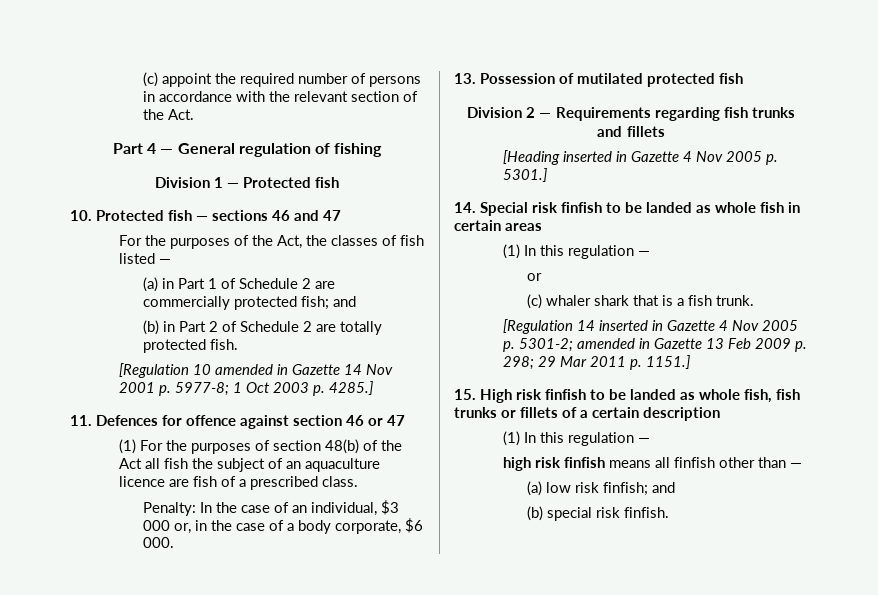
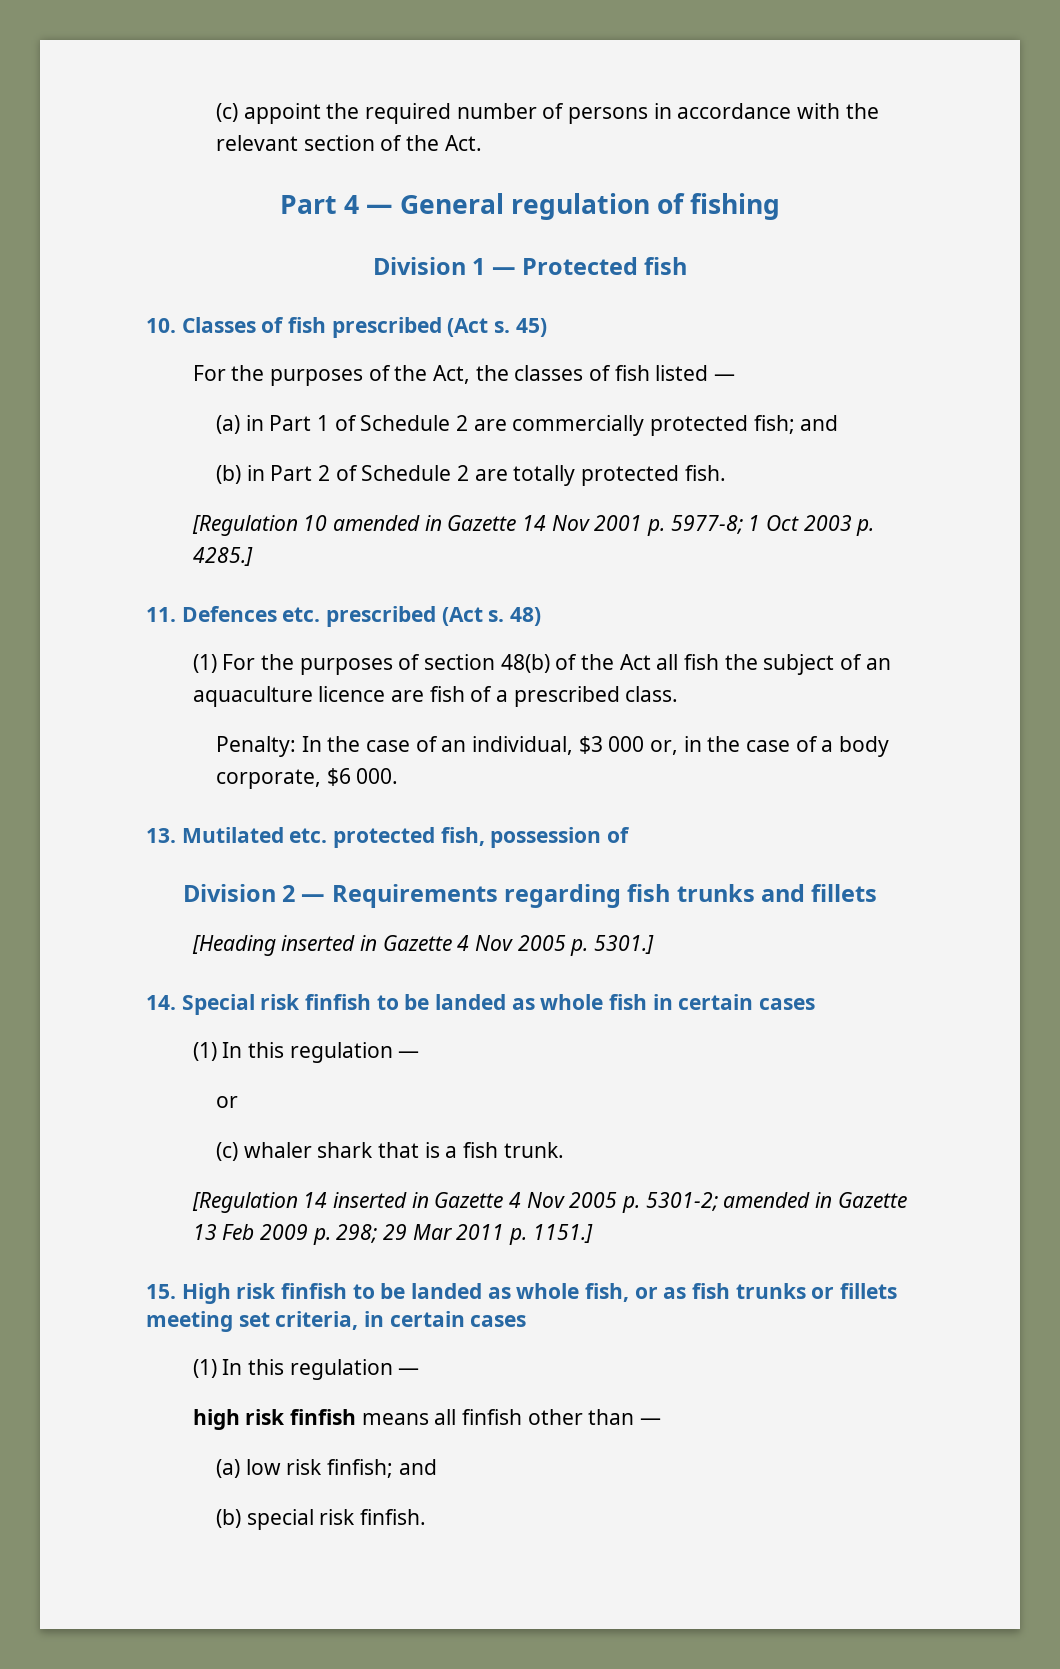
- 10. Protected fish — sections 46 and 47
+ 10. Classes of fish prescribed (Act s. 45)
- 11. Defences for offence against section 46 or 47
+ 11. Defences etc. prescribed (Act s. 48)
- 13. Possession of mutilated protected fish
+ 13. Mutilated etc. protected fish, possession of
- 14. Special risk finfish to be landed as whole fish in certain areas
+ 14. Special risk finfish to be landed as whole fish in certain cases
- 15. High risk finfish to be landed as whole fish, fish trunks or fillets of a certain description
+ 15. High risk finfish to be landed as whole fish, or as fish trunks or fillets meeting set criteria, in certain cases

